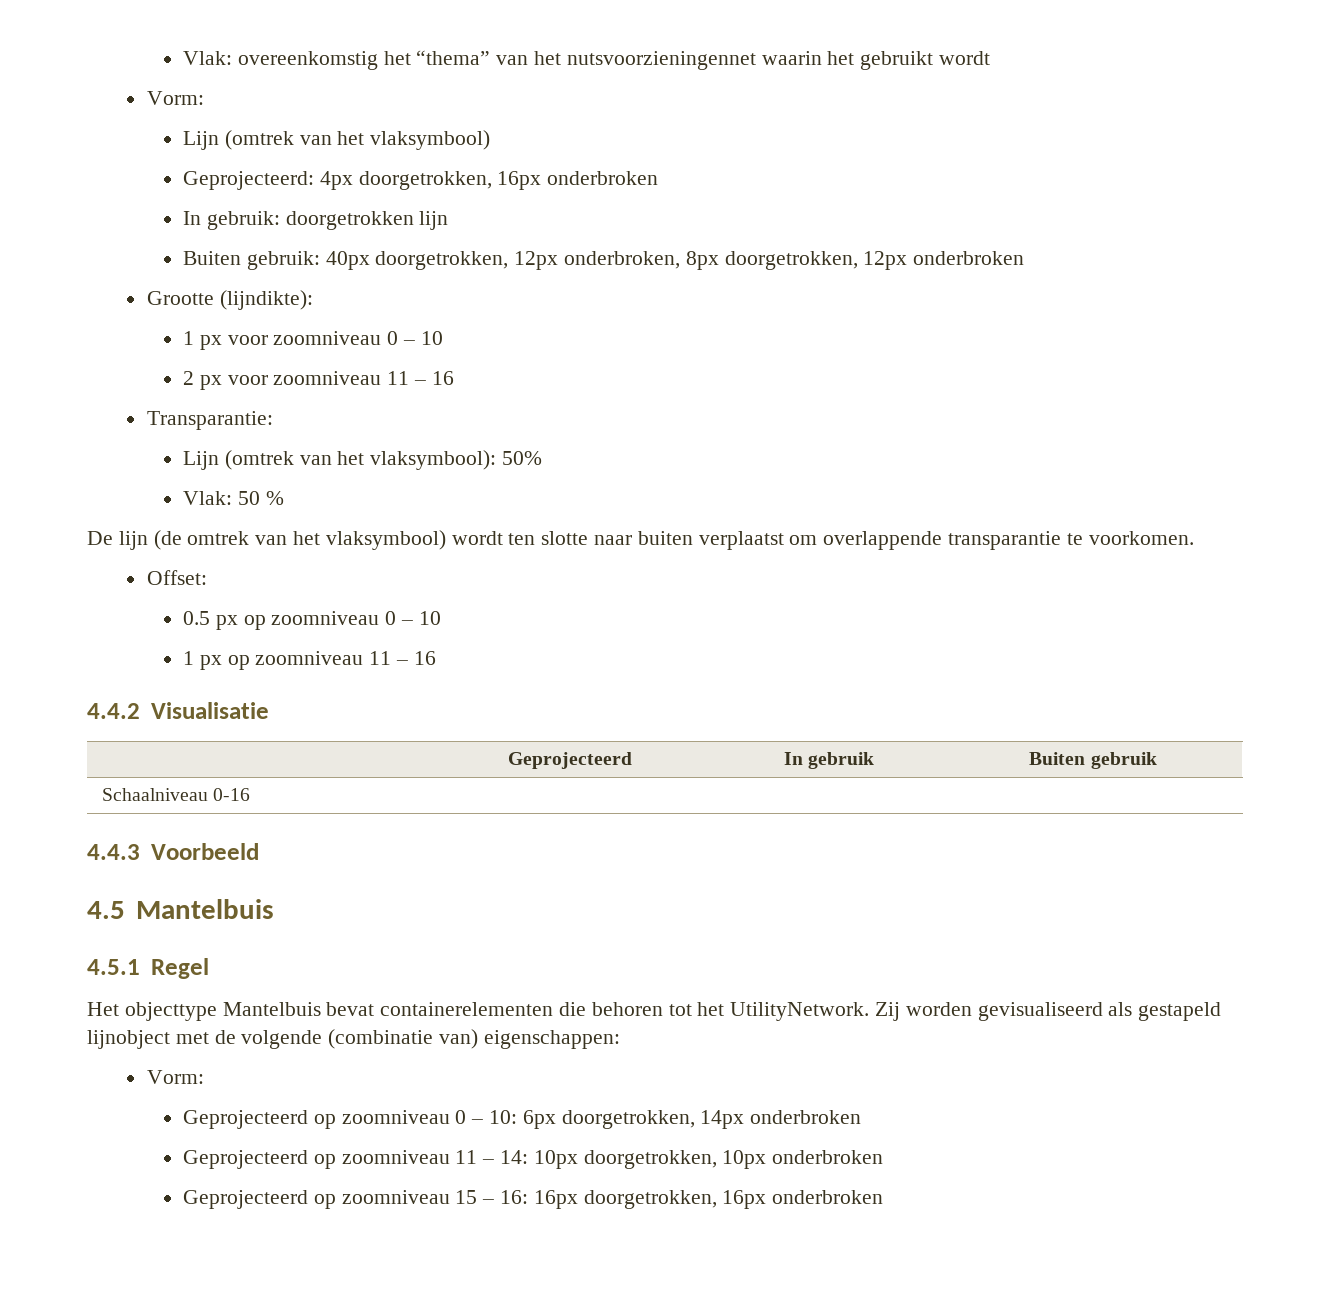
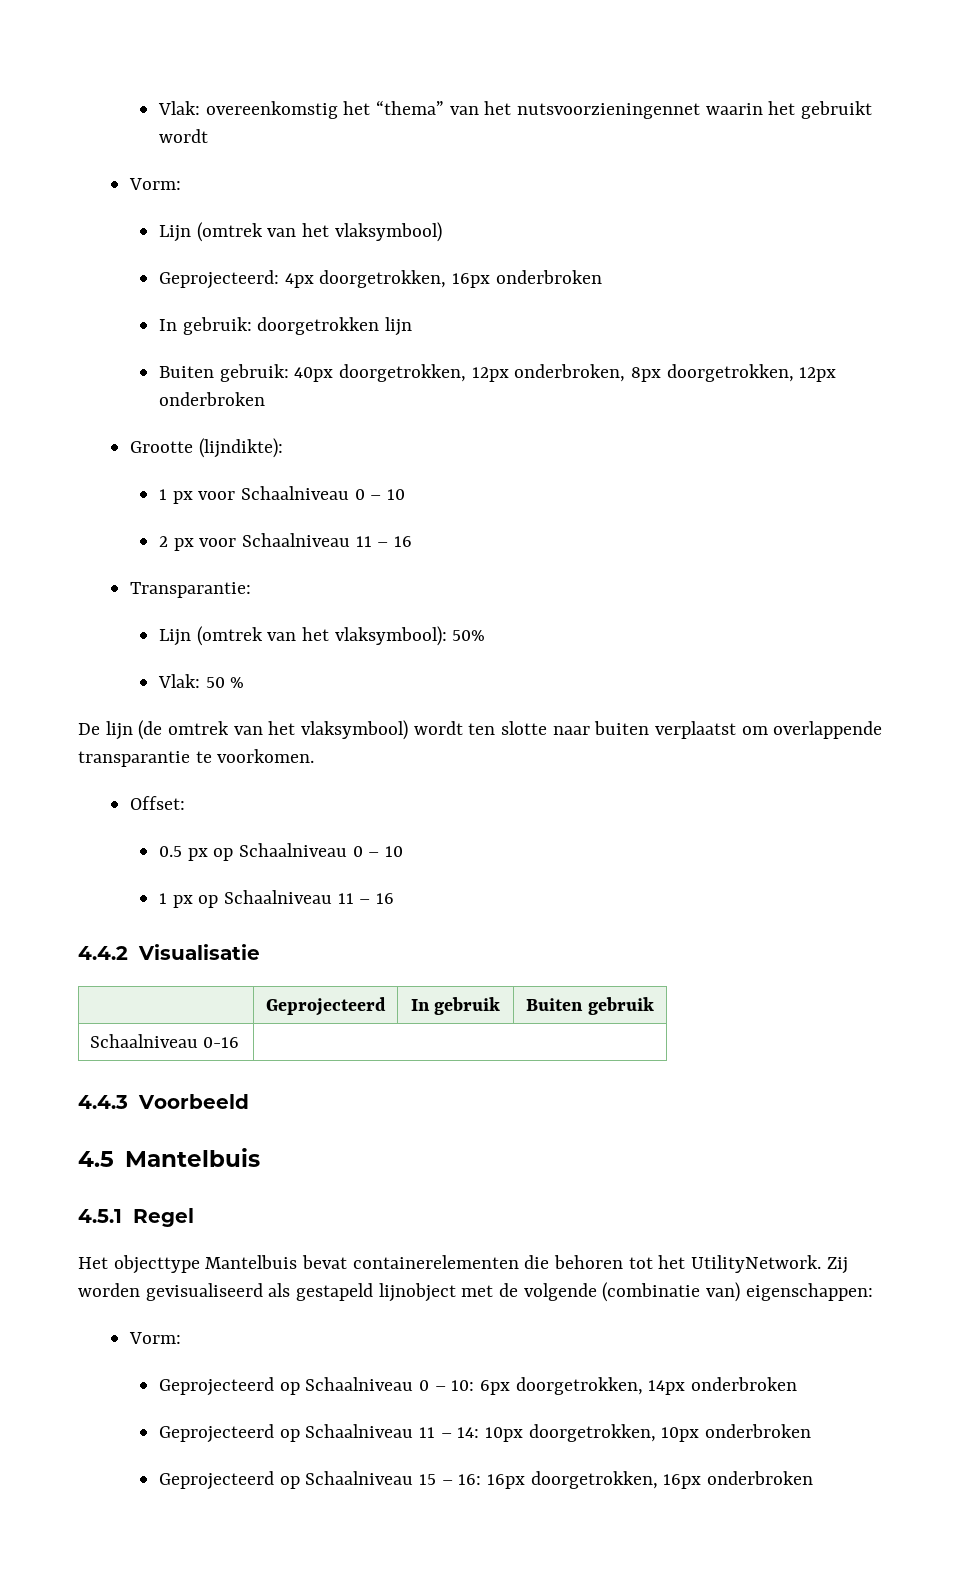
- 1 px voor zoomniveau 0 – 10
+ 1 px voor Schaalniveau 0 – 10
- 2 px voor zoomniveau 11 – 16
+ 2 px voor Schaalniveau 11 – 16
- 0.5 px op zoomniveau 0 – 10
+ 0.5 px op Schaalniveau 0 – 10
- 1 px op zoomniveau 11 – 16
+ 1 px op Schaalniveau 11 – 16
- Geprojecteerd op zoomniveau 0 – 10: 6px doorgetrokken, 14px onderbroken
+ Geprojecteerd op Schaalniveau 0 – 10: 6px doorgetrokken, 14px onderbroken
- Geprojecteerd op zoomniveau 11 – 14: 10px doorgetrokken, 10px onderbroken
+ Geprojecteerd op Schaalniveau 11 – 14: 10px doorgetrokken, 10px onderbroken
- Geprojecteerd op zoomniveau 15 – 16: 16px doorgetrokken, 16px onderbroken
+ Geprojecteerd op Schaalniveau 15 – 16: 16px doorgetrokken, 16px onderbroken

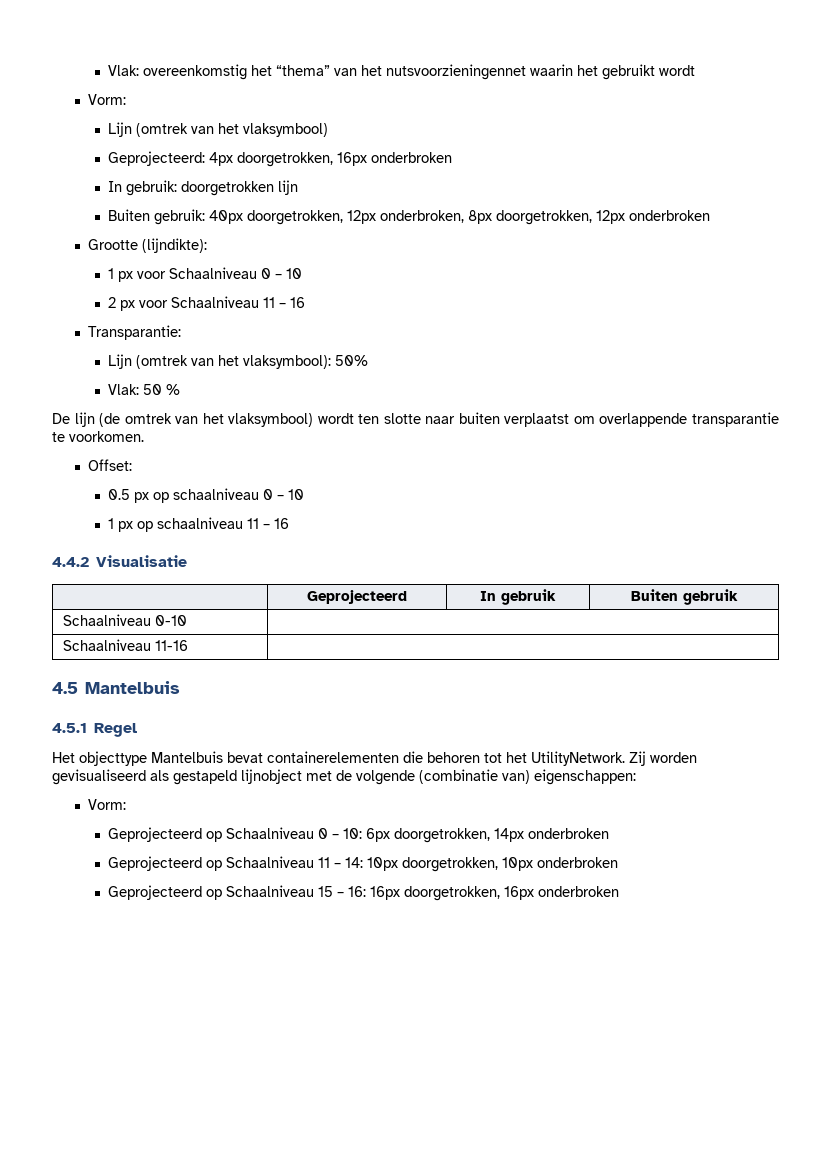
- 0.5 px op Schaalniveau 0 – 10
+ 0.5 px op schaalniveau 0 – 10
- 1 px op Schaalniveau 11 – 16
+ 1 px op schaalniveau 11 – 16
- Schaalniveau 0-16 |
- 4.4.3 Voorbeeld
+ Schaalniveau 0-10 |
+ Schaalniveau 11-16 |

